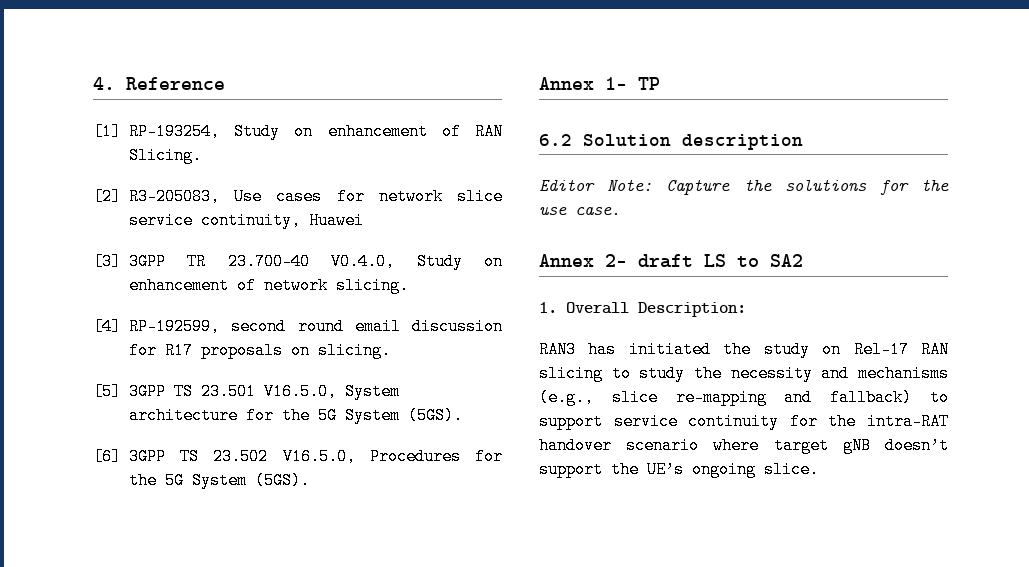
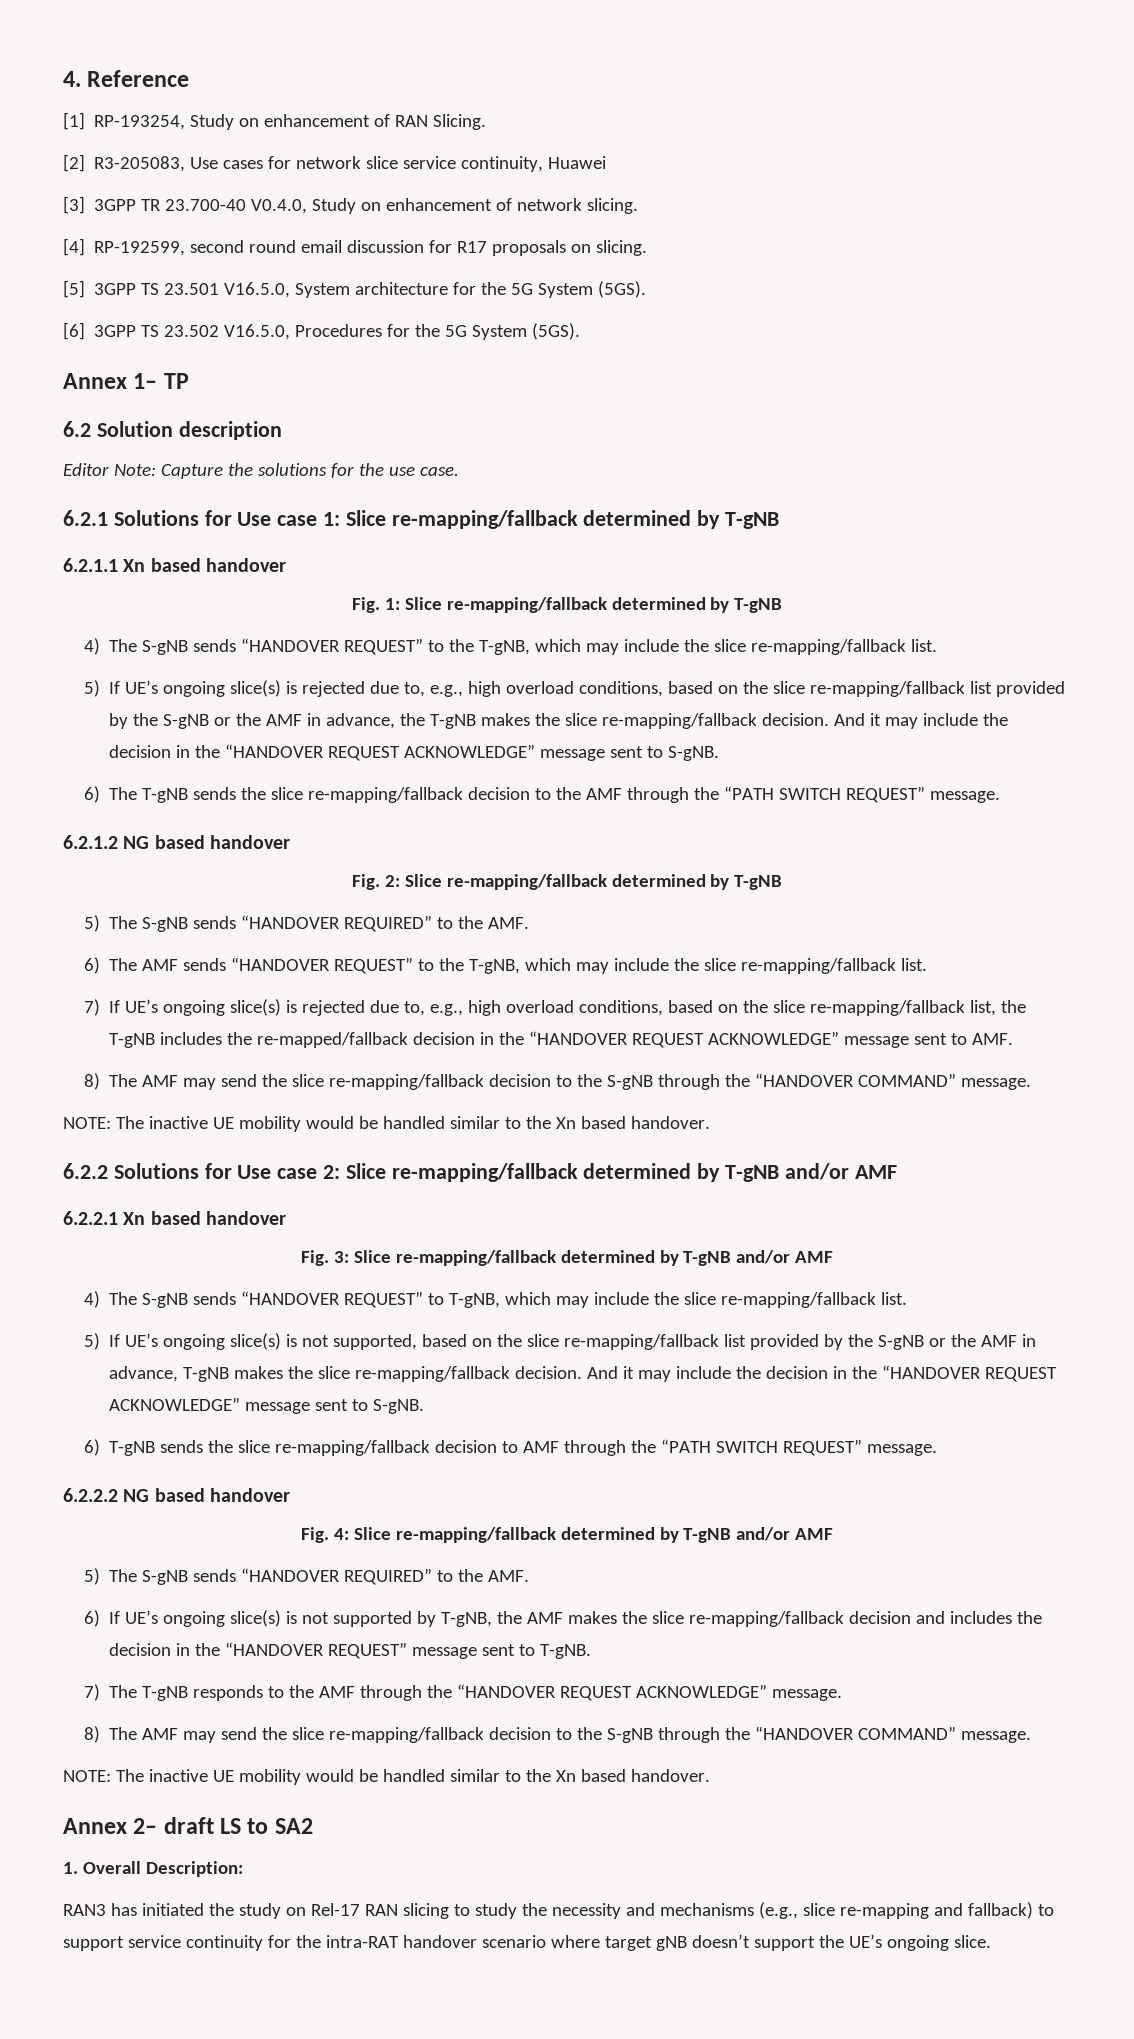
+ 6.2.1 Solutions for Use case 1: Slice re-mapping/fallback determined by T-gNB
+ 6.2.1.1 Xn based handover
+ Fig. 1: Slice re-mapping/fallback determined by T-gNB
+ 4) The S-gNB sends “HANDOVER REQUEST” to the T-gNB, which may include the slice re-mapping/fallback list.
+ 5) If UE’s ongoing slice(s) is rejected due to, e.g., high overload conditions, based on the slice re-mapping/fallback list provided by the S-gNB or the AMF in advance, the T-gNB makes the slice re-mapping/fallback decision. And it may include the decision in the “HANDOVER REQUEST ACKNOWLEDGE” message sent to S-gNB.
+ 6) The T-gNB sends the slice re-mapping/fallback decision to the AMF through the “PATH SWITCH REQUEST” message.
+ 6.2.1.2 NG based handover
+ Fig. 2: Slice re-mapping/fallback determined by T-gNB
+ 5) The S-gNB sends “HANDOVER REQUIRED” to the AMF.
+ 6) The AMF sends “HANDOVER REQUEST” to the T-gNB, which may include the slice re-mapping/fallback list.
+ 7) If UE’s ongoing slice(s) is rejected due to, e.g., high overload conditions, based on the slice re-mapping/fallback list, the T-gNB includes the re-mapped/fallback decision in the “HANDOVER REQUEST ACKNOWLEDGE” message sent to AMF.
+ 8) The AMF may send the slice re-mapping/fallback decision to the S-gNB through the “HANDOVER COMMAND” message.
+ NOTE: The inactive UE mobility would be handled similar to the Xn based handover.
+ 6.2.2 Solutions for Use case 2: Slice re-mapping/fallback determined by T-gNB and/or AMF
+ 6.2.2.1 Xn based handover
+ Fig. 3: Slice re-mapping/fallback determined by T-gNB and/or AMF
+ 4) The S-gNB sends “HANDOVER REQUEST” to T-gNB, which may include the slice re-mapping/fallback list.
+ 5) If UE’s ongoing slice(s) is not supported, based on the slice re-mapping/fallback list provided by the S-gNB or the AMF in advance, T-gNB makes the slice re-mapping/fallback decision. And it may include the decision in the “HANDOVER REQUEST ACKNOWLEDGE” message sent to S-gNB.
+ 6) T-gNB sends the slice re-mapping/fallback decision to AMF through the “PATH SWITCH REQUEST” message.
+ 6.2.2.2 NG based handover
+ Fig. 4: Slice re-mapping/fallback determined by T-gNB and/or AMF
+ 5) The S-gNB sends “HANDOVER REQUIRED” to the AMF.
+ 6) If UE’s ongoing slice(s) is not supported by T-gNB, the AMF makes the slice re-mapping/fallback decision and includes the decision in the “HANDOVER REQUEST” message sent to T-gNB.
+ 7) The T-gNB responds to the AMF through the “HANDOVER REQUEST ACKNOWLEDGE” message.
+ 8) The AMF may send the slice re-mapping/fallback decision to the S-gNB through the “HANDOVER COMMAND” message.
+ NOTE: The inactive UE mobility would be handled similar to the Xn based handover.

